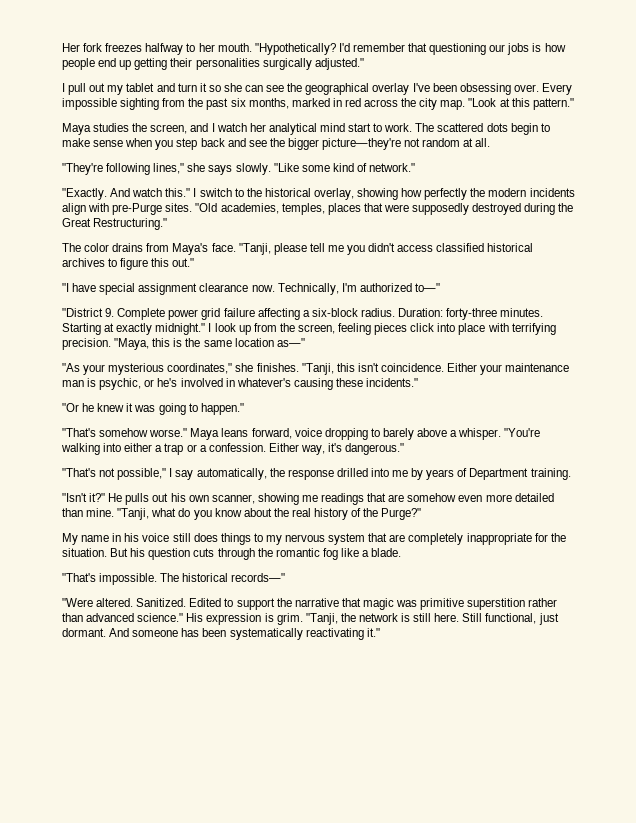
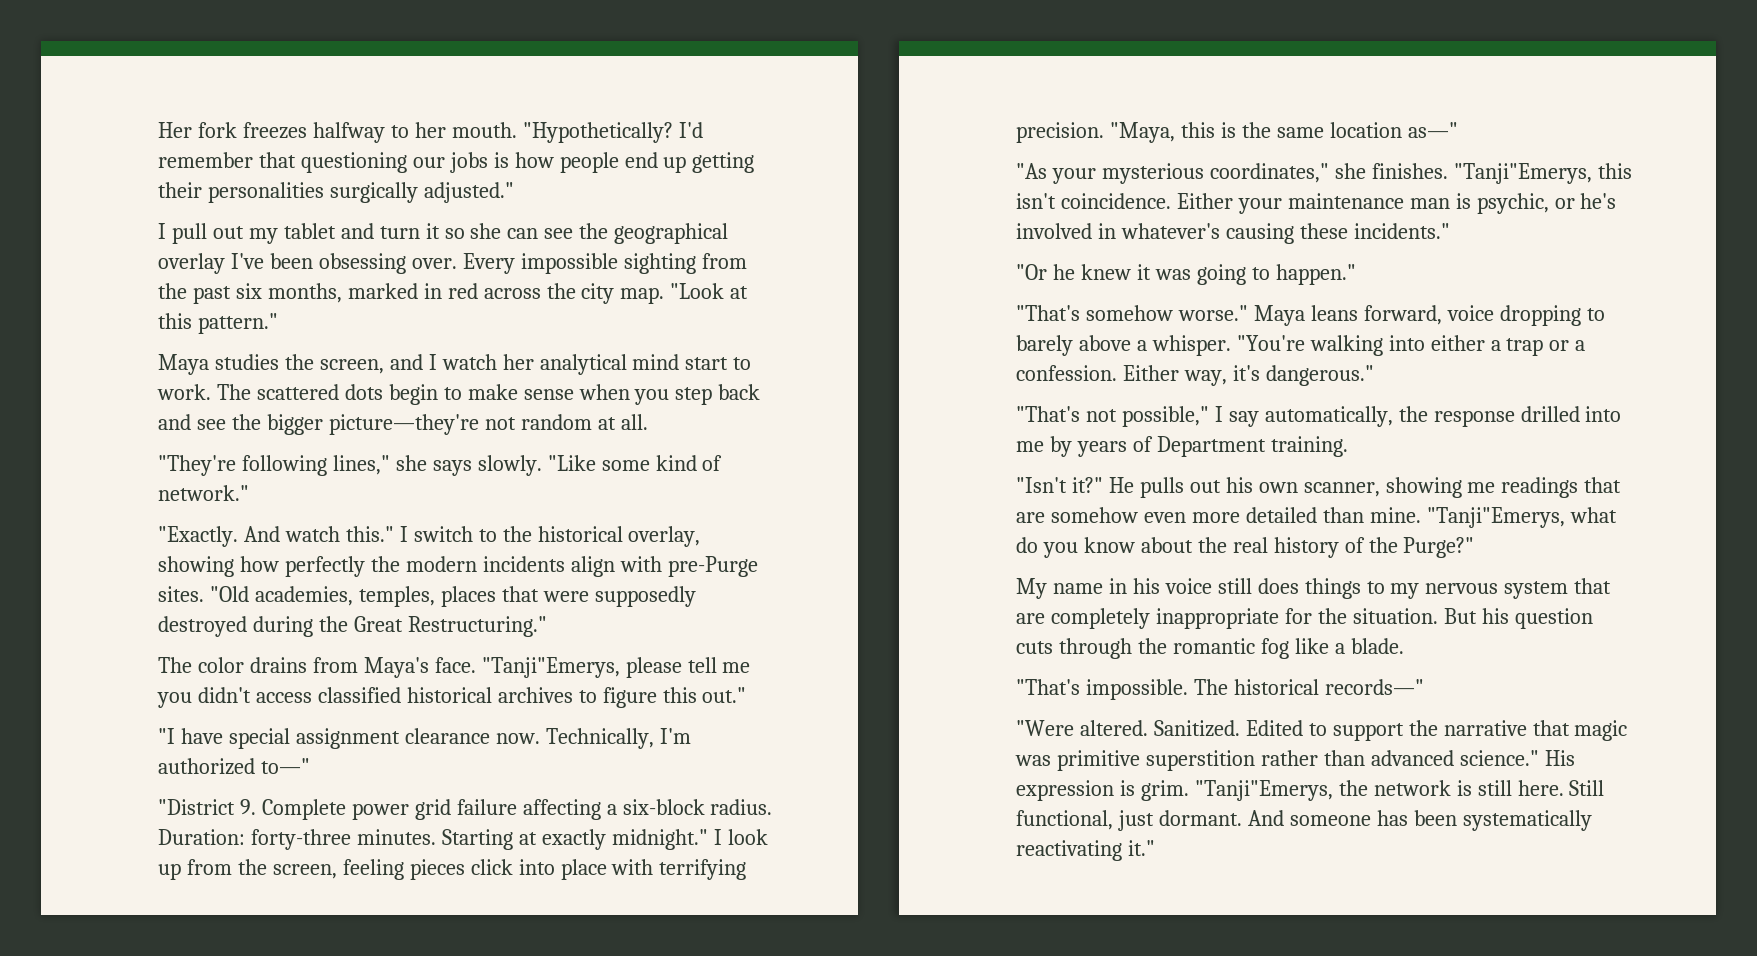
- "Tanji, please tell me you didn't access classified historical archives to figure this out."
+ "Tanji"Emerys, please tell me you didn't access classified historical archives to figure this out."
- "Tanji, this isn't coincidence.
+ "Tanji"Emerys, this isn't coincidence.
- "Tanji, what do you know about the real history of the Purge?"
+ "Tanji"Emerys, what do you know about the real history of the Purge?"
- "Tanji, the network is still here.
+ "Tanji"Emerys, the network is still here.

